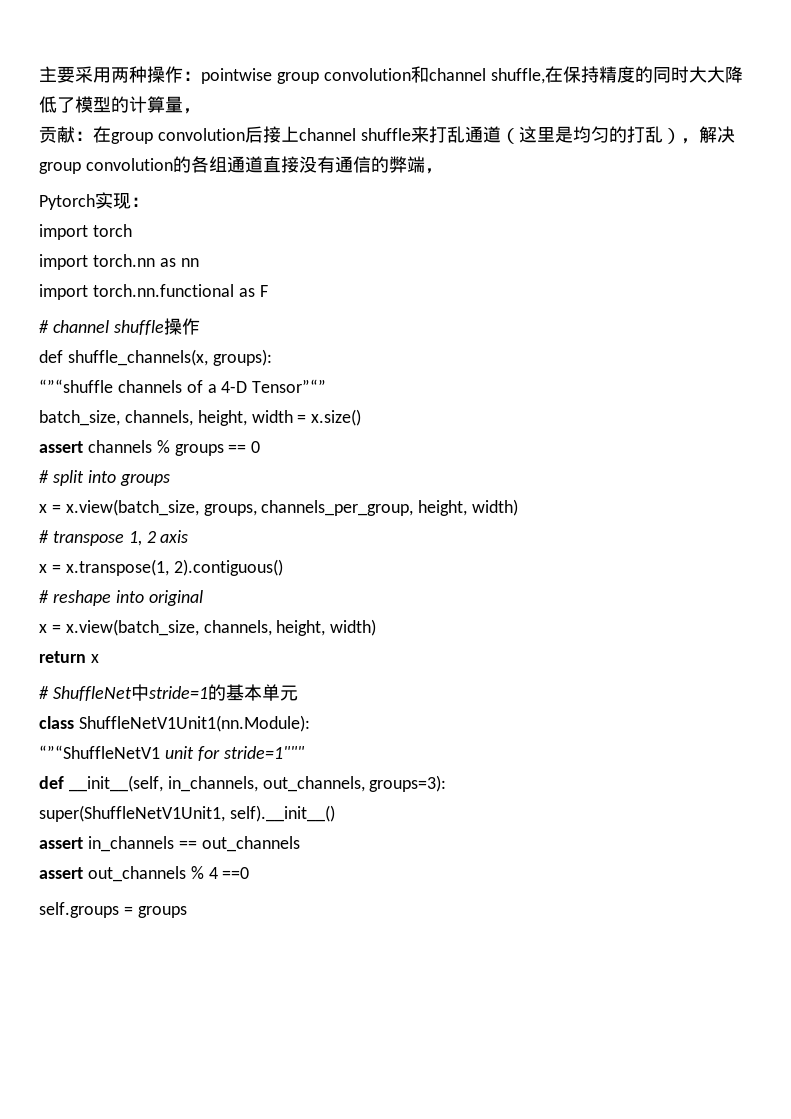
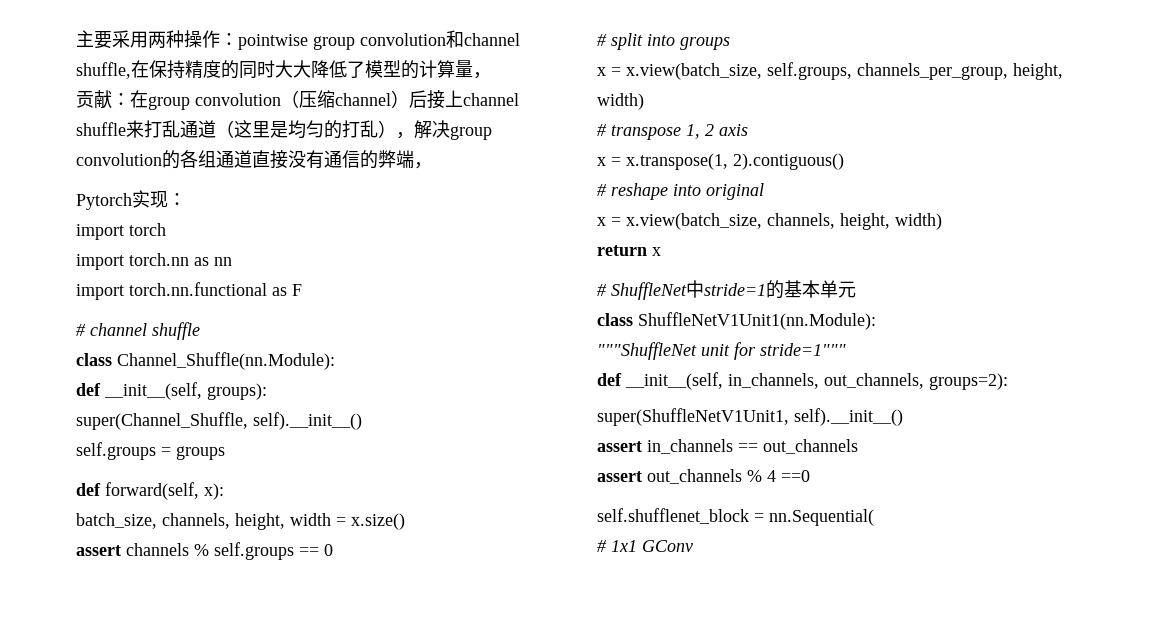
- 贡献：在group convolution后接上channel shuffle来打乱通道（这里是均匀的打乱），解决group convolution的各组通道直接没有通信的弊端，
+ 贡献：在group convolution（压缩channel）后接上channel shuffle来打乱通道（这里是均匀的打乱），解决group convolution的各组通道直接没有通信的弊端，
- # channel shuffle操作
- def shuffle_channels(x, groups):
+ # channel shuffle
+ class Channel_Shuffle(nn.Module):
+ def __init__(self, groups):
- “”“shuffle channels of a 4-D Tensor”“”
+ super(Channel_Shuffle, self).__init__()
+ self.groups = groups
+ def forward(self, x):
- assert channels % groups == 0
+ assert channels % self.groups == 0
- x = x.view(batch_size, groups, channels_per_group, height, width)
+ x = x.view(batch_size, self.groups, channels_per_group, height, width)
- “”“ShuffleNetV1 unit for stride=1"""
+ """ShuffleNet unit for stride=1"""
- def __init__(self, in_channels, out_channels, groups=3):
+ def __init__(self, in_channels, out_channels, groups=2):
- self.groups = groups
+ self.shufflenet_block = nn.Sequential(
+ # 1x1 GConv

